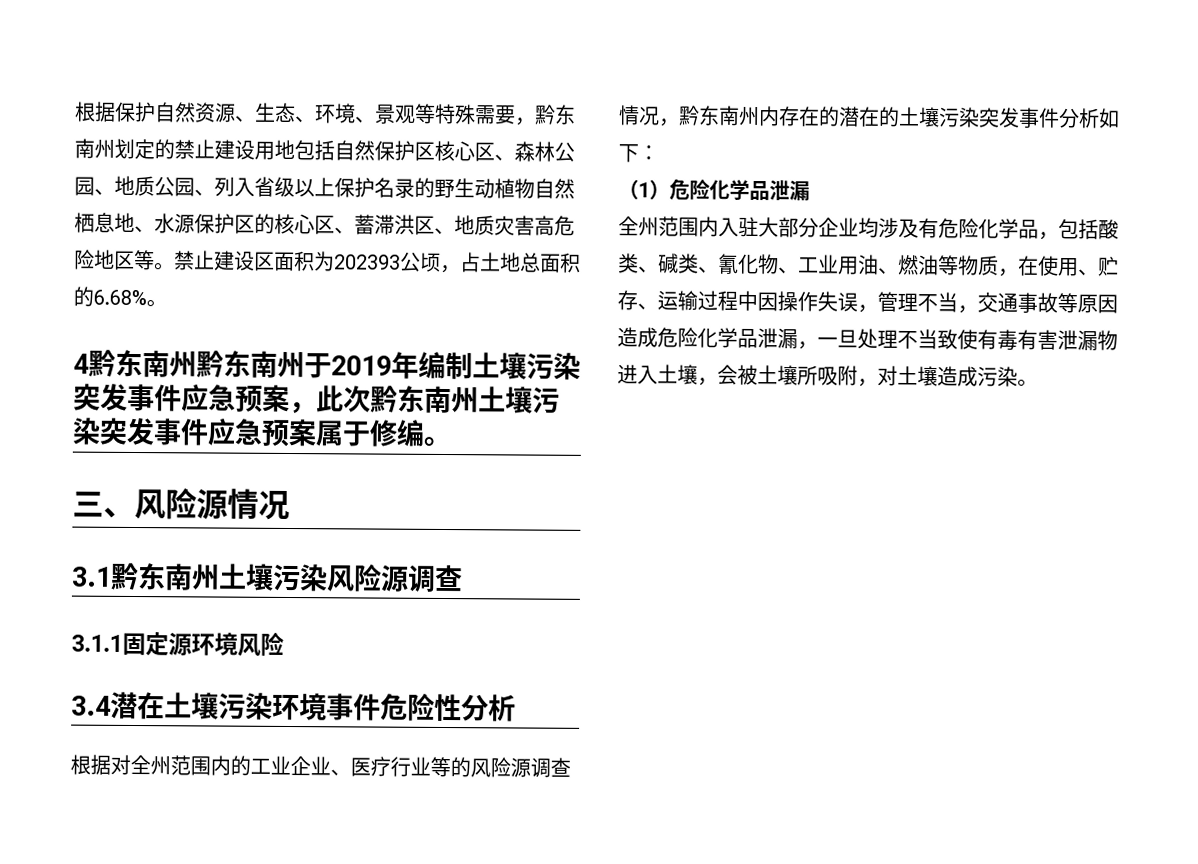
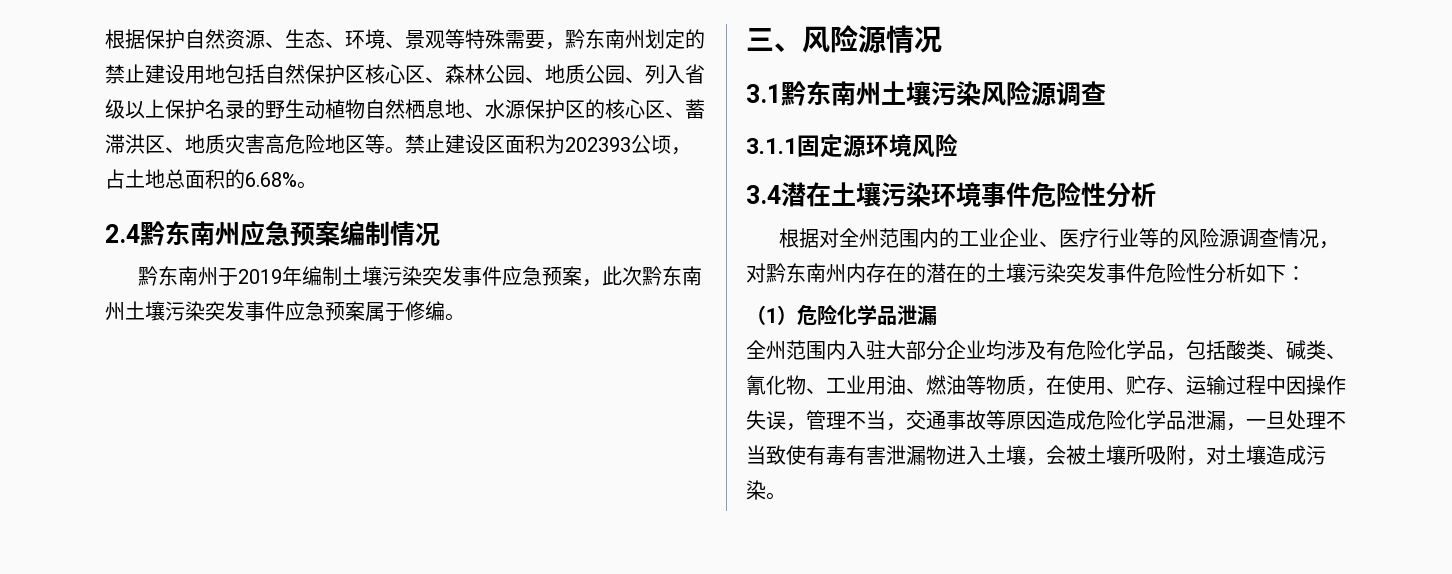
- 4黔东南州黔东南州于2019年编制土壤污染突发事件应急预案，此次黔东南州土壤污染突发事件应急预案属于修编。
+ 2.4黔东南州应急预案编制情况
+ 黔东南州于2019年编制土壤污染突发事件应急预案，此次黔东南州土壤污染突发事件应急预案属于修编。
- 根据对全州范围内的工业企业、医疗行业等的风险源调查情况，黔东南州内存在的潜在的土壤污染突发事件分析如下：
+ 根据对全州范围内的工业企业、医疗行业等的风险源调查情况，对黔东南州内存在的潜在的土壤污染突发事件危险性分析如下：

